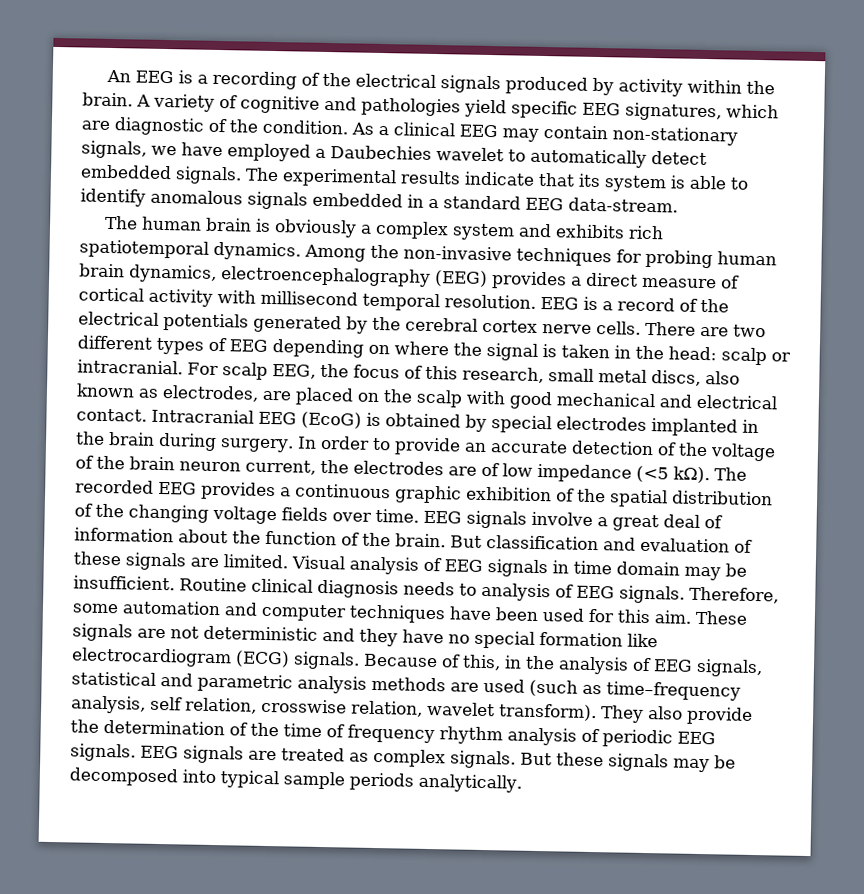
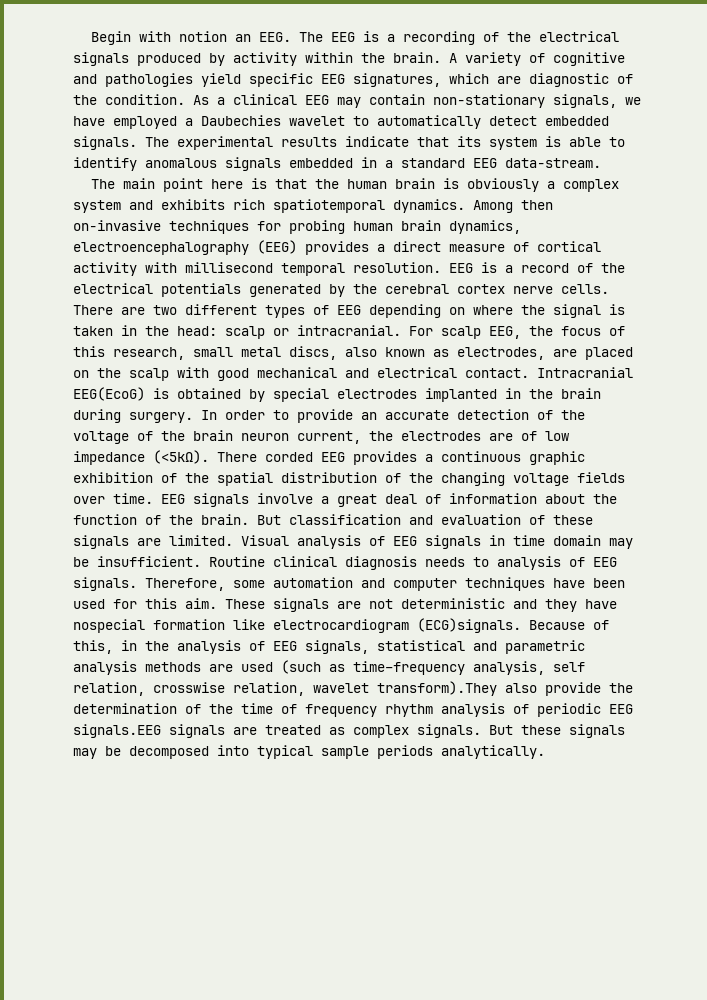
- An EEG is a recording of the electrical signals produced by activity within the brain.
+ Begin with notion an EEG. The EEG is a recording of the electrical signals produced by activity within the brain.
- The human brain is obviously a complex system and exhibits rich spatiotemporal dynamics.
+ The main point here is that the human brain is obviously a complex system and exhibits rich spatiotemporal dynamics.
- Among the non-invasive techniques for probing human brain dynamics, electroencephalography (EEG) provides a direct measure of cortical activity with millisecond temporal resolution.
+ Among then on-invasive techniques for probing human brain dynamics, electroencephalography (EEG) provides a direct measure of cortical activity with millisecond temporal resolution.
- Intracranial EEG (EcoG) is obtained by special electrodes implanted in the brain during surgery.
+ Intracranial EEG(EcoG) is obtained by special electrodes implanted in the brain during surgery.
- In order to provide an accurate detection of the voltage of the brain neuron current, the electrodes are of low impedance (<5 kΩ). The recorded EEG provides a continuous graphic exhibition of the spatial distribution of the changing voltage fields over time.
+ In order to provide an accurate detection of the voltage of the brain neuron current, the electrodes are of low impedance (<5kΩ). There corded EEG provides a continuous graphic exhibition of the spatial distribution of the changing voltage fields over time.
- These signals are not deterministic and they have no special formation like electrocardiogram (ECG) signals.
+ These signals are not deterministic and they have nospecial formation like electrocardiogram (ECG)signals.
- Because of this, in the analysis of EEG signals, statistical and parametric analysis methods are used (such as time–frequency analysis, self relation, crosswise relation, wavelet transform). They also provide the determination of the time of frequency rhythm analysis of periodic EEG signals. EEG signals are treated as complex signals.
+ Because of this, in the analysis of EEG signals, statistical and parametric analysis methods are used (such as time–frequency analysis, self relation, crosswise relation, wavelet transform).They also provide the determination of the time of frequency rhythm analysis of periodic EEG signals.EEG signals are treated as complex signals.

